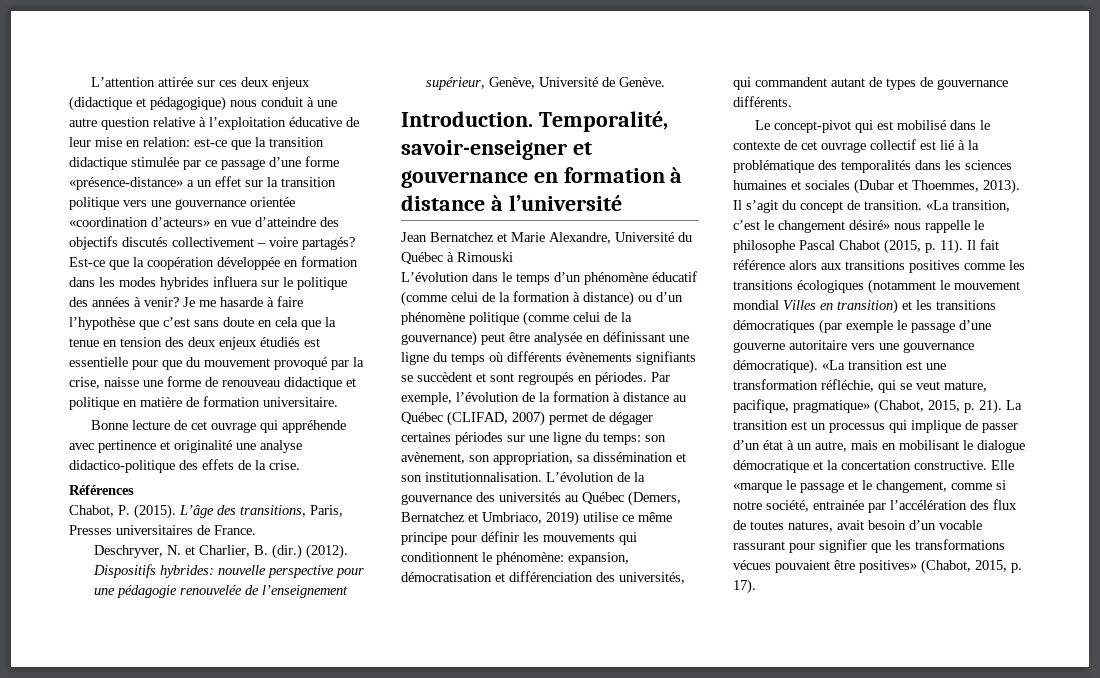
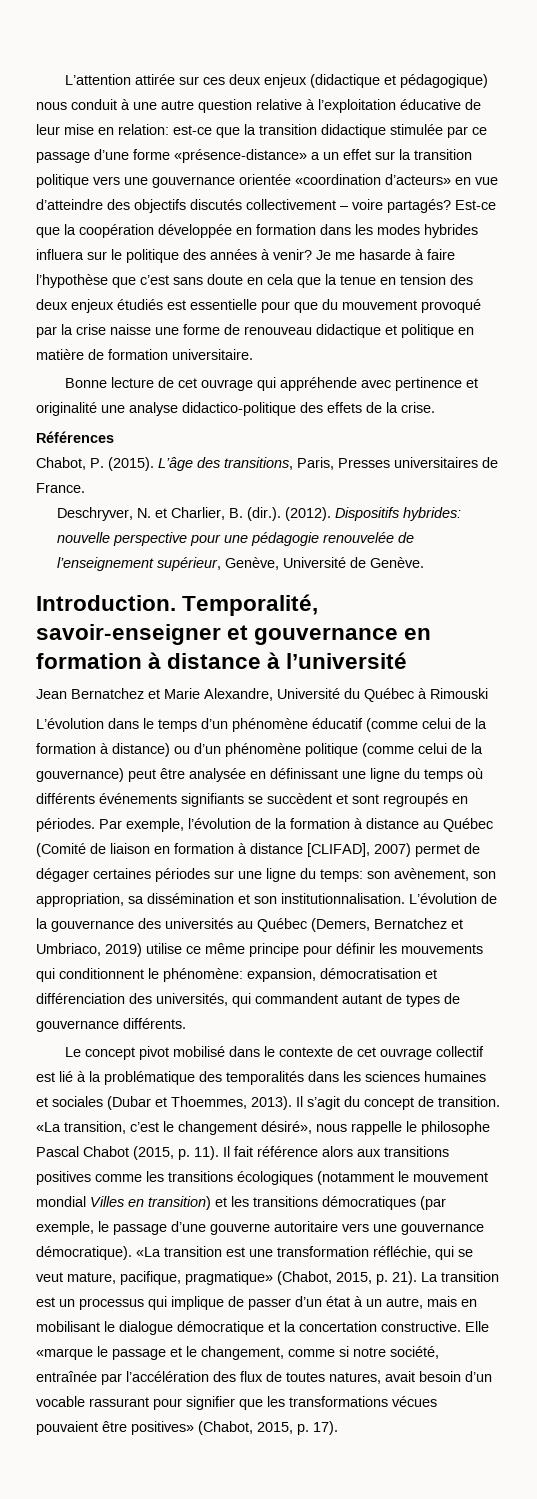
- Je me hasarde à faire l’hypothèse que c’est sans doute en cela que la tenue en tension des deux enjeux étudiés est essentielle pour que du mouvement provoqué par la crise, naisse une forme de renouveau didactique et politique en matière de formation universitaire.
+ Je me hasarde à faire l’hypothèse que c’est sans doute en cela que la tenue en tension des deux enjeux étudiés est essentielle pour que du mouvement provoqué par la crise naisse une forme de renouveau didactique et politique en matière de formation universitaire.
- Deschryver, N. et Charlier, B. (dir.) (2012).
+ Deschryver, N. et Charlier, B. (dir.). (2012).
- L’évolution dans le temps d’un phénomène éducatif (comme celui de la formation à distance) ou d’un phénomène politique (comme celui de la gouvernance) peut être analysée en définissant une ligne du temps où différents évènements signifiants se succèdent et sont regroupés en périodes.
+ L’évolution dans le temps d’un phénomène éducatif (comme celui de la formation à distance) ou d’un phénomène politique (comme celui de la gouvernance) peut être analysée en définissant une ligne du temps où différents événements signifiants se succèdent et sont regroupés en périodes.
- Par exemple, l’évolution de la formation à distance au Québec (CLIFAD, 2007) permet de dégager certaines périodes sur une ligne du temps: son avènement, son appropriation, sa dissémination et son institutionnalisation.
+ Par exemple, l’évolution de la formation à distance au Québec (Comité de liaison en formation à distance [CLIFAD], 2007) permet de dégager certaines périodes sur une ligne du temps: son avènement, son appropriation, sa dissémination et son institutionnalisation.
- Le concept-pivot qui est mobilisé dans le contexte de cet ouvrage collectif est lié à la problématique des temporalités dans les sciences humaines et sociales (Dubar et Thoemmes, 2013).
+ Le concept pivot mobilisé dans le contexte de cet ouvrage collectif est lié à la problématique des temporalités dans les sciences humaines et sociales (Dubar et Thoemmes, 2013).
- «La transition, c’est le changement désiré» nous rappelle le philosophe Pascal Chabot (2015, p. 11).
+ «La transition, c’est le changement désiré», nous rappelle le philosophe Pascal Chabot (2015, p. 11).
- Il fait référence alors aux transitions positives comme les transitions écologiques (notamment le mouvement mondial Villes en transition) et les transitions démocratiques (par exemple le passage d’une gouverne autoritaire vers une gouvernance démocratique).
+ Il fait référence alors aux transitions positives comme les transitions écologiques (notamment le mouvement mondial Villes en transition) et les transitions démocratiques (par exemple, le passage d’une gouverne autoritaire vers une gouvernance démocratique).
- Elle «marque le passage et le changement, comme si notre société, entrainée par l’accélération des flux de toutes natures, avait besoin d’un vocable rassurant pour signifier que les transformations vécues pouvaient être positives» (Chabot, 2015, p. 17).
+ Elle «marque le passage et le changement, comme si notre société, entraînée par l’accélération des flux de toutes natures, avait besoin d’un vocable rassurant pour signifier que les transformations vécues pouvaient être positives» (Chabot, 2015, p. 17).

